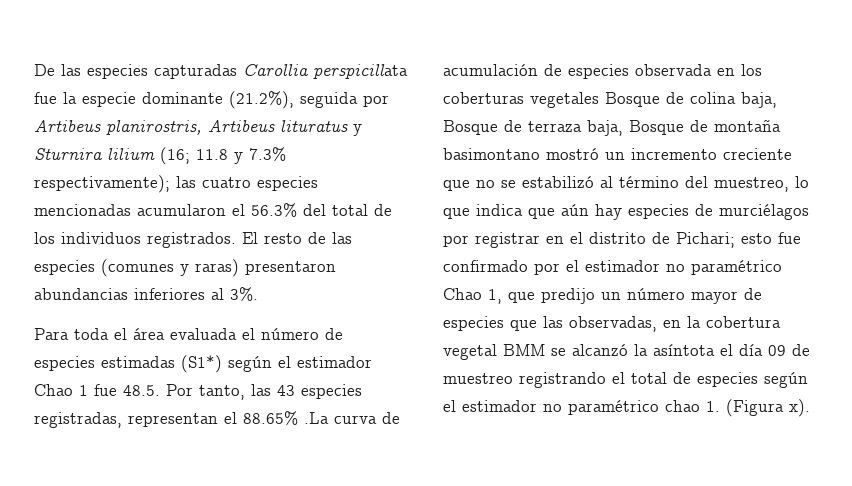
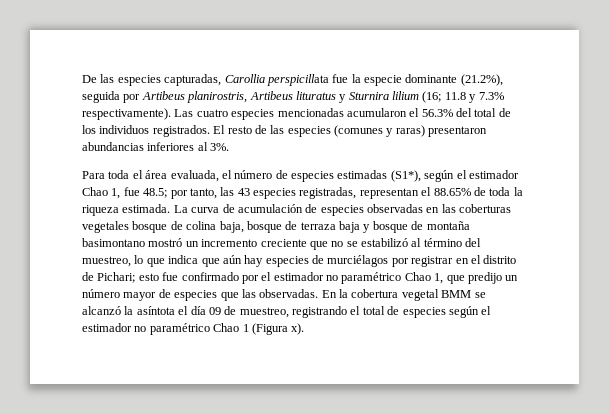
- De las especies capturadas Carollia perspicillata fue la especie dominante (21.2%), seguida por Artibeus planirostris, Artibeus lituratus y Sturnira lilium (16; 11.8 y 7.3% respectivamente); las cuatro especies mencionadas acumularon el 56.3% del total de los individuos registrados.
+ De las especies capturadas, Carollia perspicillata fue la especie dominante (21.2%), seguida por Artibeus planirostris, Artibeus lituratus y Sturnira lilium (16; 11.8 y 7.3% respectivamente). Las cuatro especies mencionadas acumularon el 56.3% del total de los individuos registrados.
- Para toda el área evaluada el número de especies estimadas (S1*) según el estimador Chao 1 fue 48.5. Por tanto, las 43 especies registradas, representan el 88.65% .La curva de acumulación de especies observada en los coberturas vegetales Bosque de colina baja, Bosque de terraza baja, Bosque de montaña basimontano mostró un incremento creciente que no se estabilizó al término del muestreo, lo que indica que aún hay especies de murciélagos por registrar en el distrito de Pichari;
+ Para toda el área evaluada, el número de especies estimadas (S1*), según el estimador Chao 1, fue 48.5; por tanto, las 43 especies registradas, representan el 88.65% de toda la riqueza estimada. La curva de acumulación de especies observadas en las coberturas vegetales bosque de colina baja, bosque de terraza baja y bosque de montaña basimontano mostró un incremento creciente que no se estabilizó al término del muestreo, lo que indica que aún hay especies de murciélagos por registrar en el distrito de Pichari;
- esto fue confirmado por el estimador no paramétrico Chao 1, que predijo un número mayor de especies que las observadas, en la cobertura vegetal BMM se alcanzó la asíntota el día 09 de muestreo registrando el total de especies según el estimador no paramétrico chao 1. (Figura x).
+ esto fue confirmado por el estimador no paramétrico Chao 1, que predijo un número mayor de especies que las observadas. En la cobertura vegetal BMM se alcanzó la asíntota el día 09 de muestreo, registrando el total de especies según el estimador no paramétrico Chao 1 (Figura x).

